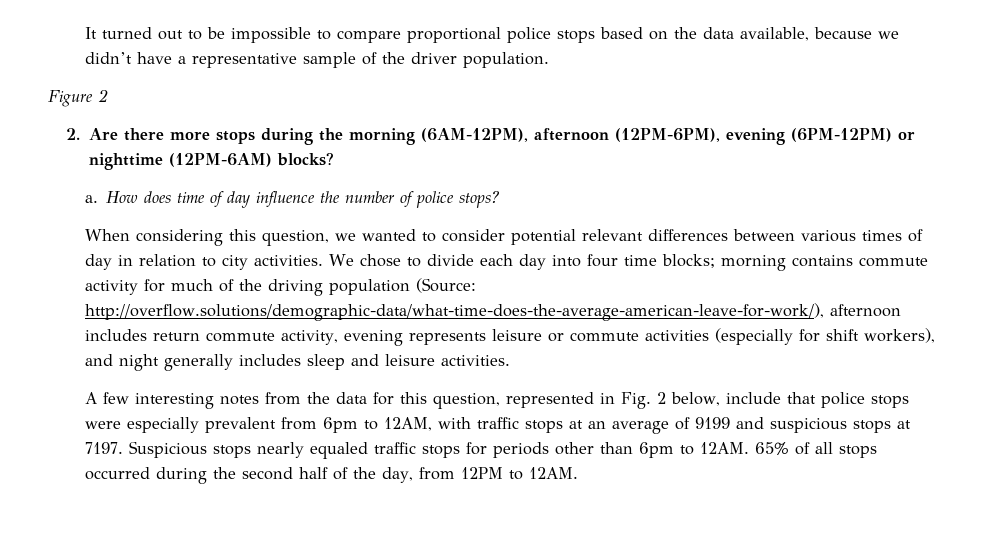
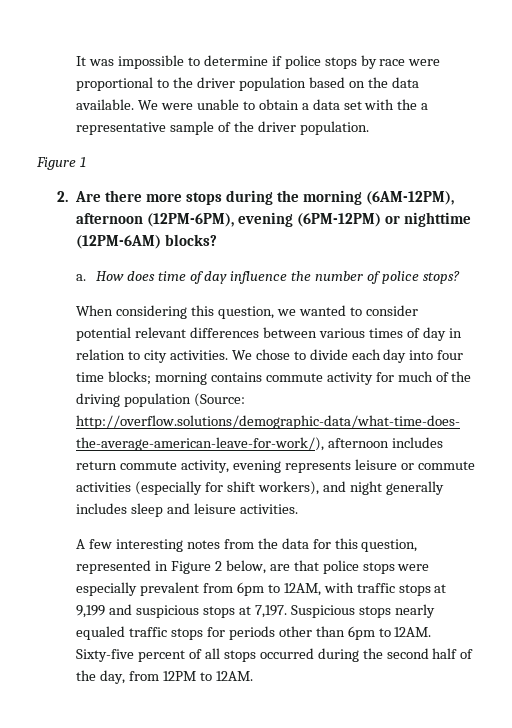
- It turned out to be impossible to compare proportional police stops based on the data available, because we didn’t have a representative sample of the driver population.
+ It was impossible to determine if police stops by race were proportional to the driver population based on the data available. We were unable to obtain a data set with the a representative sample of the driver population.
- Figure 2
+ Figure 1
- A few interesting notes from the data for this question, represented in Fig. 2 below, include that police stops were especially prevalent from 6pm to 12AM, with traffic stops at an average of 9199 and suspicious stops at 7197.
+ A few interesting notes from the data for this question, represented in Figure 2 below, are that police stops were especially prevalent from 6pm to 12AM, with traffic stops at 9,199 and suspicious stops at 7,197.
- 65% of all stops occurred during the second half of the day, from 12PM to 12AM.
+ Sixty-five percent of all stops occurred during the second half of the day, from 12PM to 12AM.

